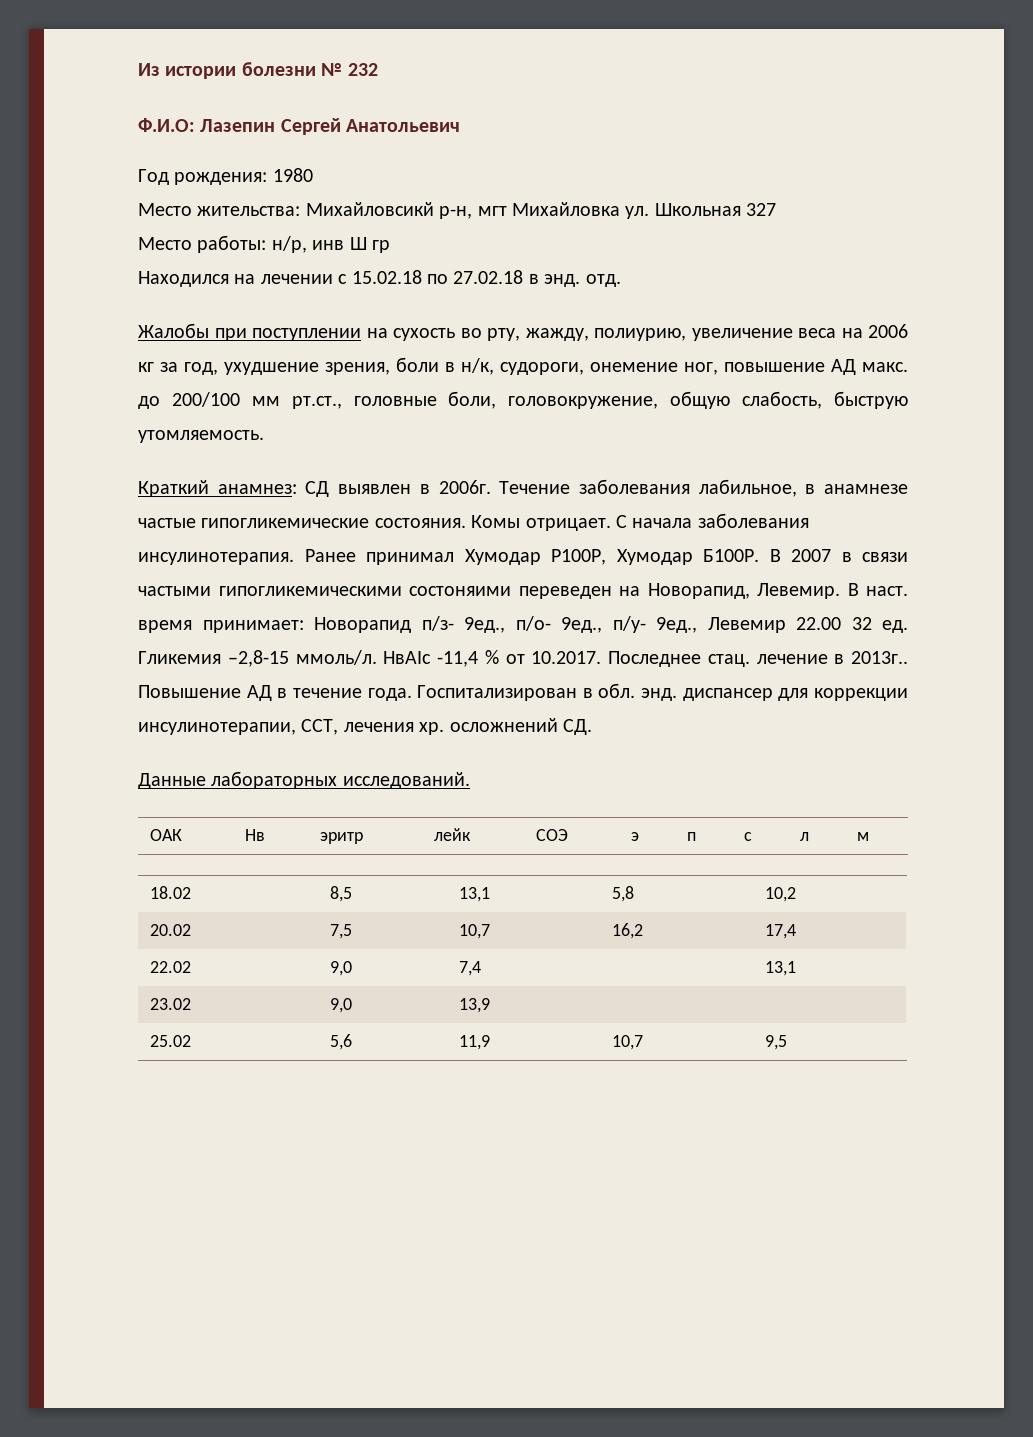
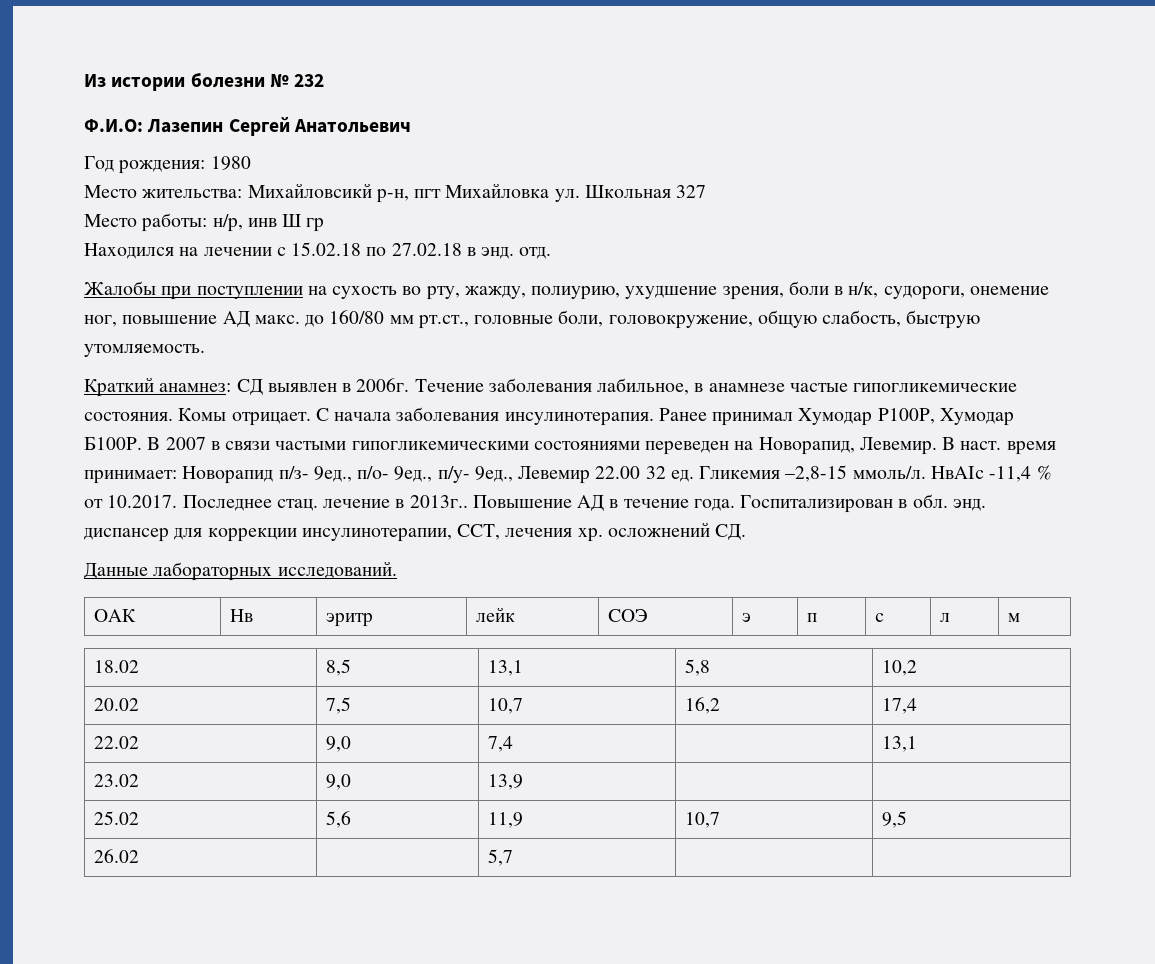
- Место жительства: Михайловсикй р-н, мгт Михайловка ул. Школьная 327
+ Место жительства: Михайловсикй р-н, пгт Михайловка ул. Школьная 327
- Жалобы при поступлении на сухость во рту, жажду, полиурию, увеличение веса на 2006 кг за год, ухудшение зрения, боли в н/к, судороги, онемение ног, повышение АД макс. до 200/100 мм рт.ст., головные боли, головокружение, общую слабость, быструю утомляемость.
+ Жалобы при поступлении на сухость во рту, жажду, полиурию, ухудшение зрения, боли в н/к, судороги, онемение ног, повышение АД макс. до 160/80 мм рт.ст., головные боли, головокружение, общую слабость, быструю утомляемость.
- В 2007 в связи частыми гипогликемическими состоняими переведен на Новорапид, Левемир.
+ В 2007 в связи частыми гипогликемическими состояниями переведен на Новорапид, Левемир.
+ 26.02 | | 5,7 | |

